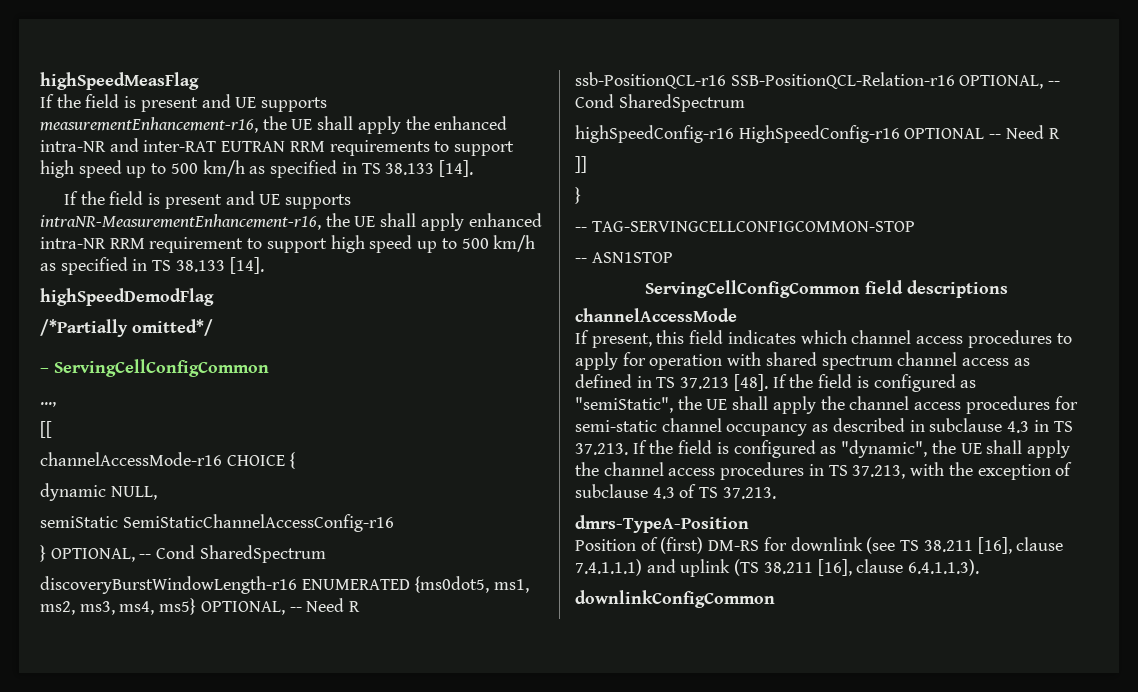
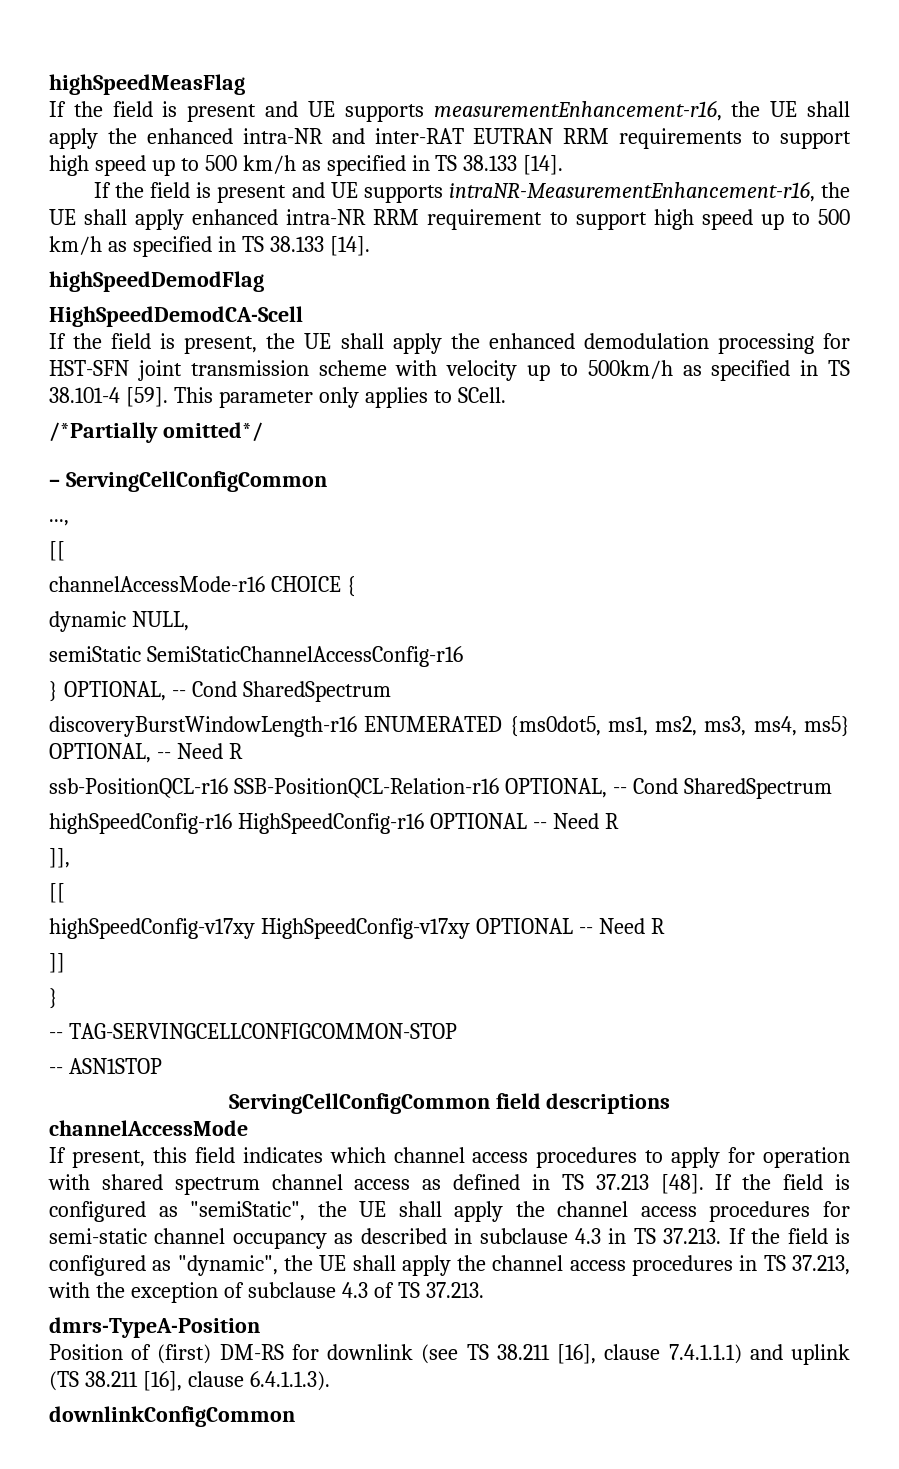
+ HighSpeedDemodCA-Scell
+ If the field is present, the UE shall apply the enhanced demodulation processing for HST-SFN joint transmission scheme with velocity up to 500km/h as specified in TS 38.101-4 [59]. This parameter only applies to SCell.
+ ]],
+ [[
+ highSpeedConfig-v17xy HighSpeedConfig-v17xy OPTIONAL -- Need R

